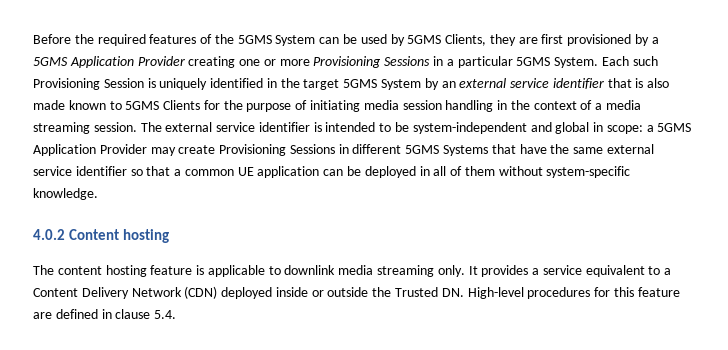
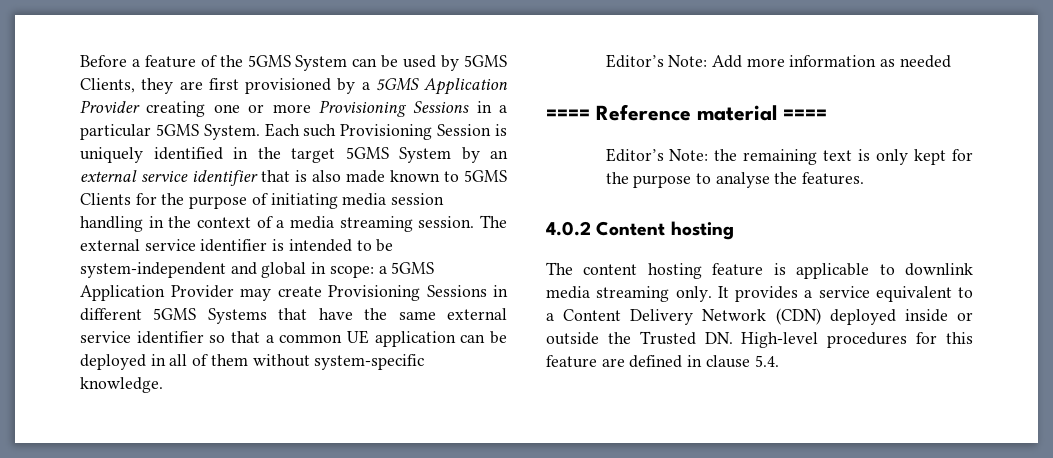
- Before the required features of the 5GMS System can be used by 5GMS Clients, they are first provisioned by a 5GMS Application Provider creating one or more Provisioning Sessions in a particular 5GMS System.
+ Before a feature of the 5GMS System can be used by 5GMS Clients, they are first provisioned by a 5GMS Application Provider creating one or more Provisioning Sessions in a particular 5GMS System.
+ Editor’s Note: Add more information as needed
+ ==== Reference material ====
+ Editor’s Note: the remaining text is only kept for the purpose to analyse the features.

